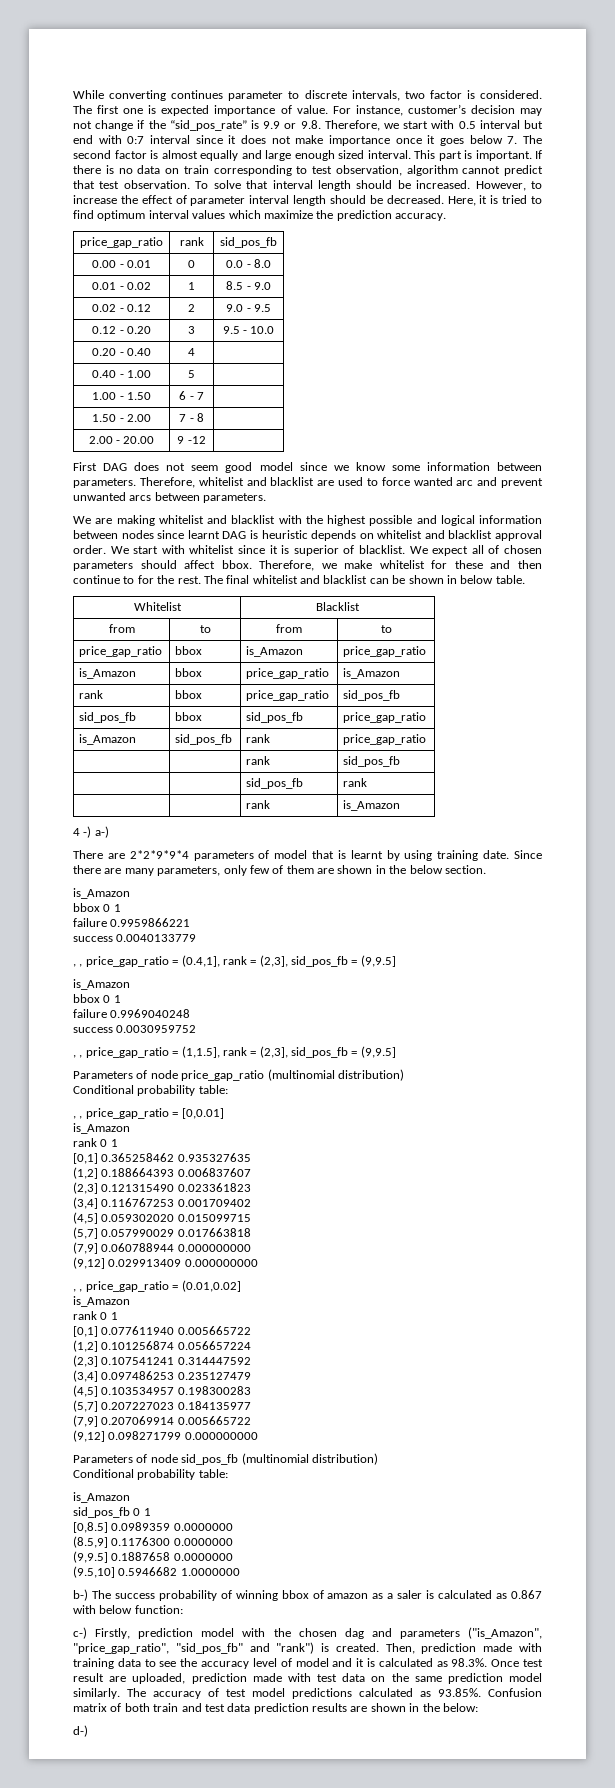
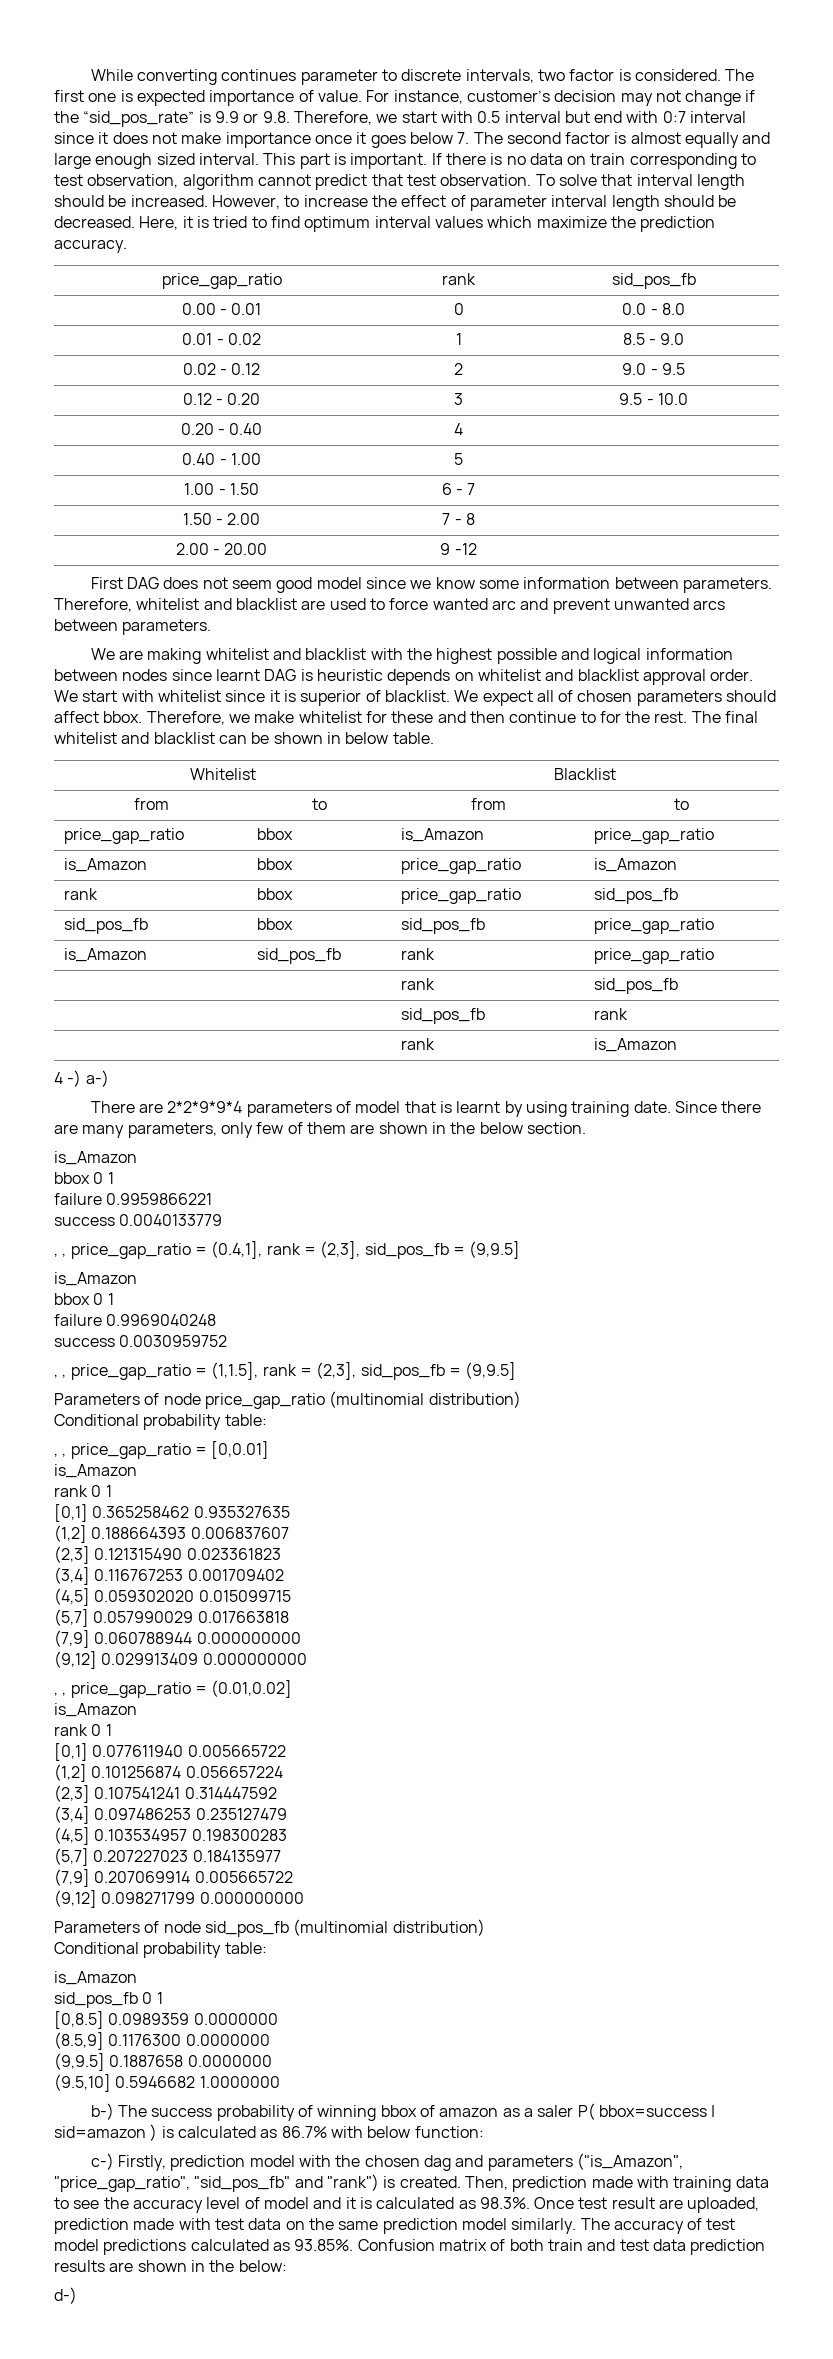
- b-) The success probability of winning bbox of amazon as a saler is calculated as 0.867 with below function:
+ b-) The success probability of winning bbox of amazon as a saler P( bbox=success | sid=amazon ) is calculated as 86.7% with below function:

